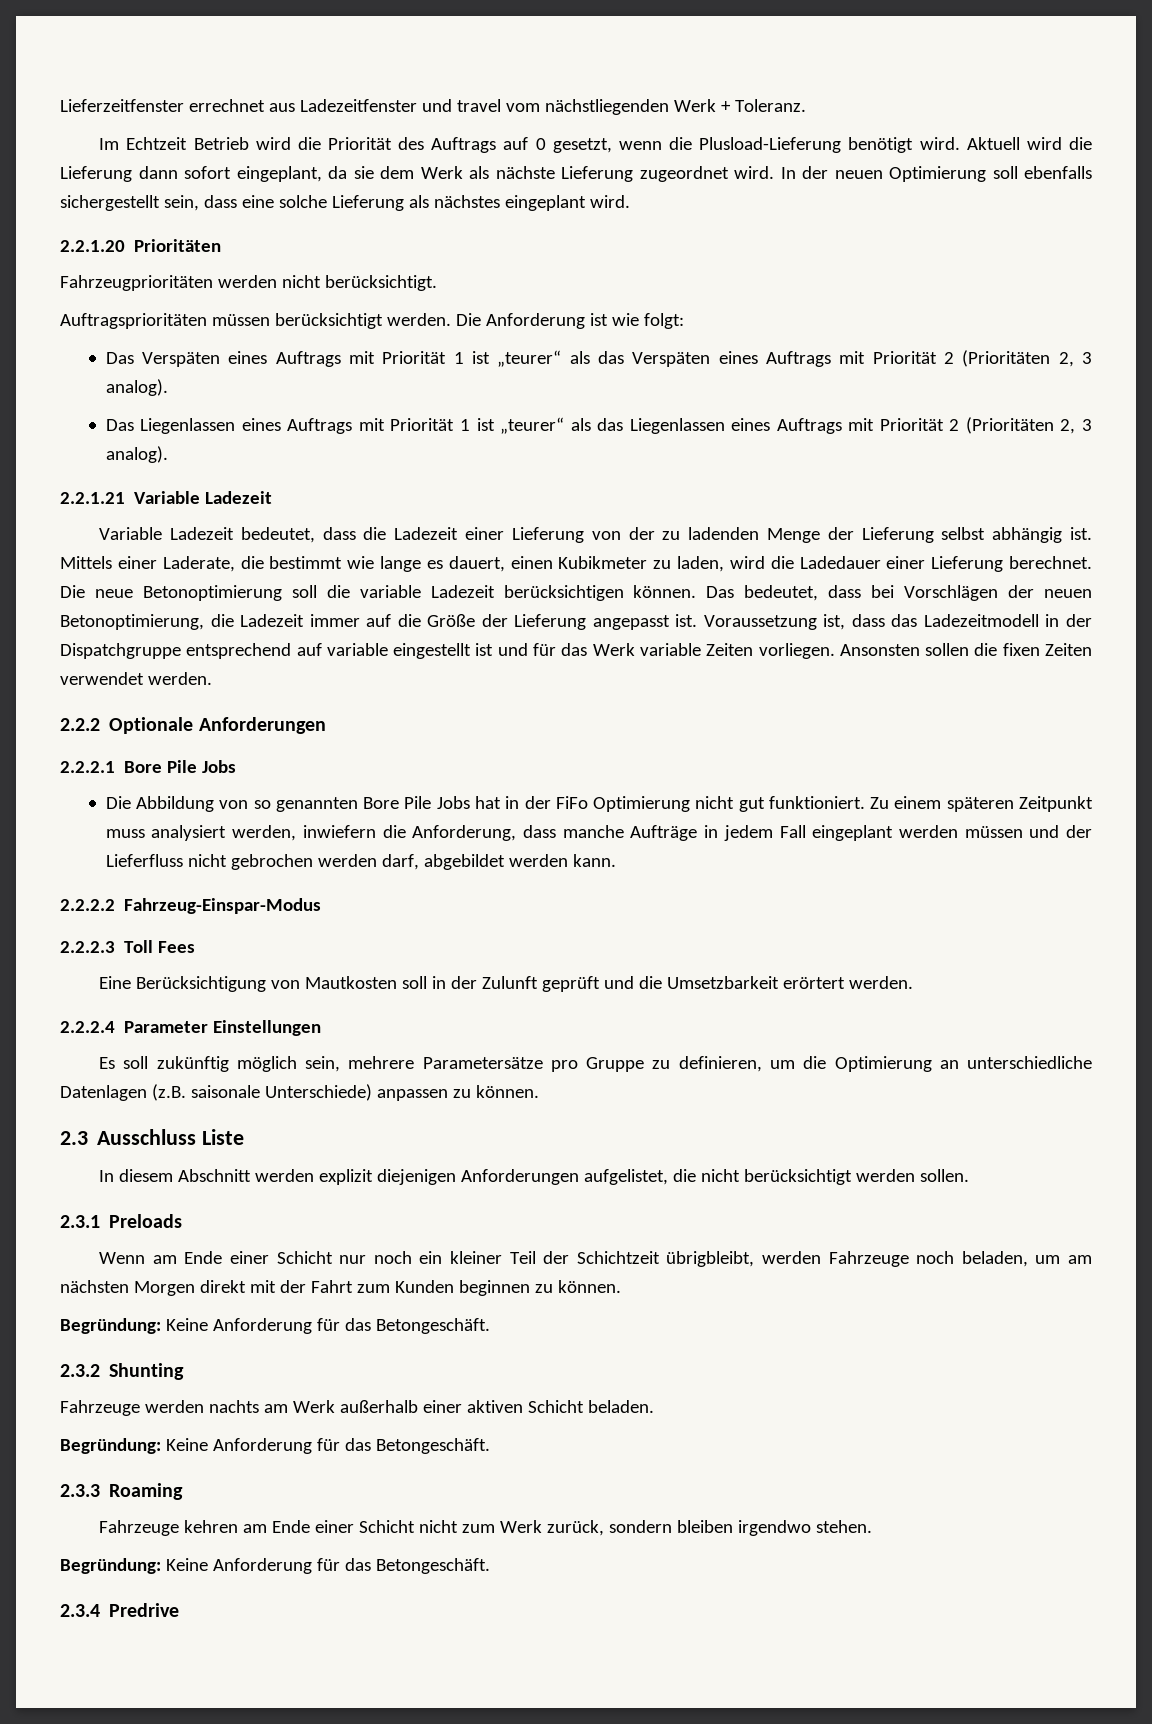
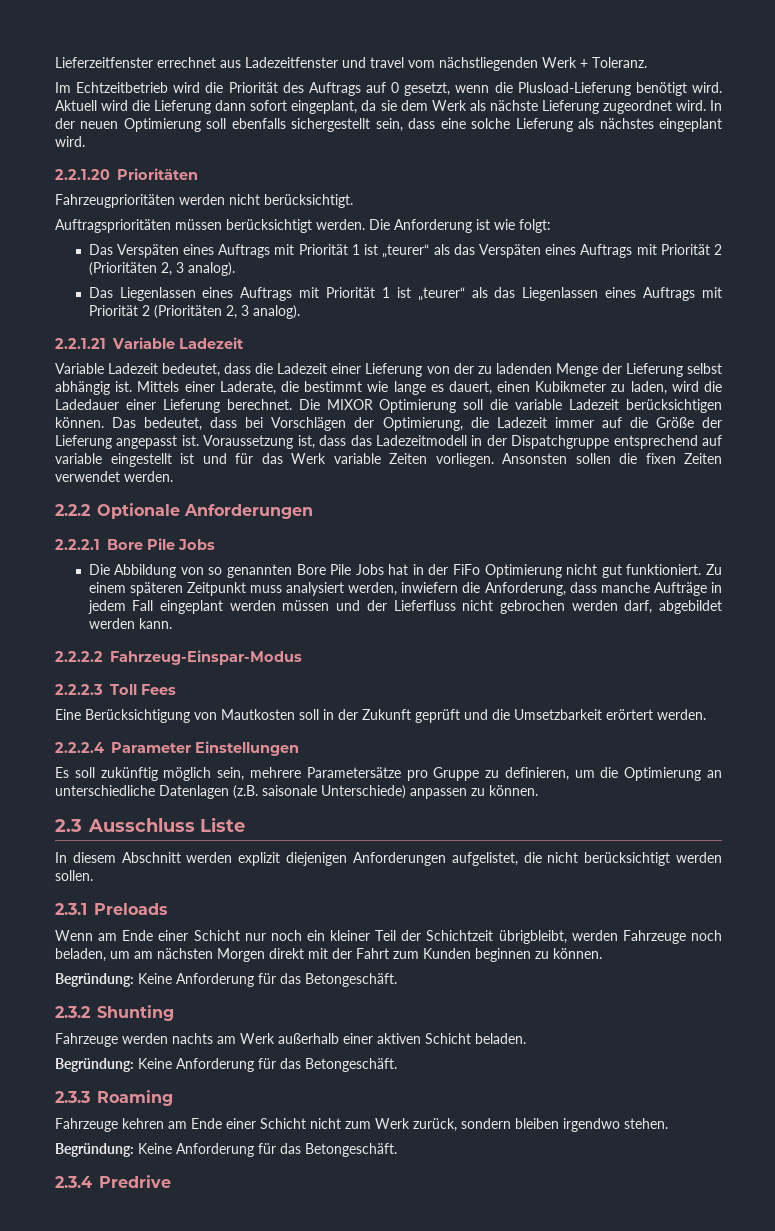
- Im Echtzeit Betrieb wird die Priorität des Auftrags auf 0 gesetzt, wenn die Plusload-Lieferung benötigt wird.
+ Im Echtzeitbetrieb wird die Priorität des Auftrags auf 0 gesetzt, wenn die Plusload-Lieferung benötigt wird.
- Die neue Betonoptimierung soll die variable Ladezeit berücksichtigen können.
+ Die MIXOR Optimierung soll die variable Ladezeit berücksichtigen können.
- Das bedeutet, dass bei Vorschlägen der neuen Betonoptimierung, die Ladezeit immer auf die Größe der Lieferung angepasst ist.
+ Das bedeutet, dass bei Vorschlägen der Optimierung, die Ladezeit immer auf die Größe der Lieferung angepasst ist.
- Eine Berücksichtigung von Mautkosten soll in der Zulunft geprüft und die Umsetzbarkeit erörtert werden.
+ Eine Berücksichtigung von Mautkosten soll in der Zukunft geprüft und die Umsetzbarkeit erörtert werden.

